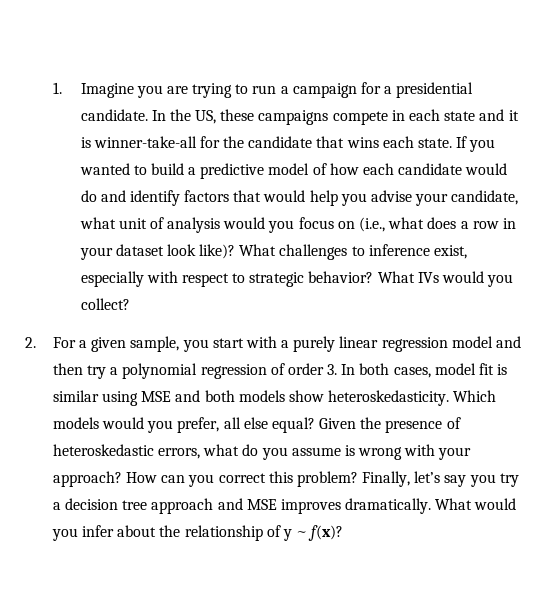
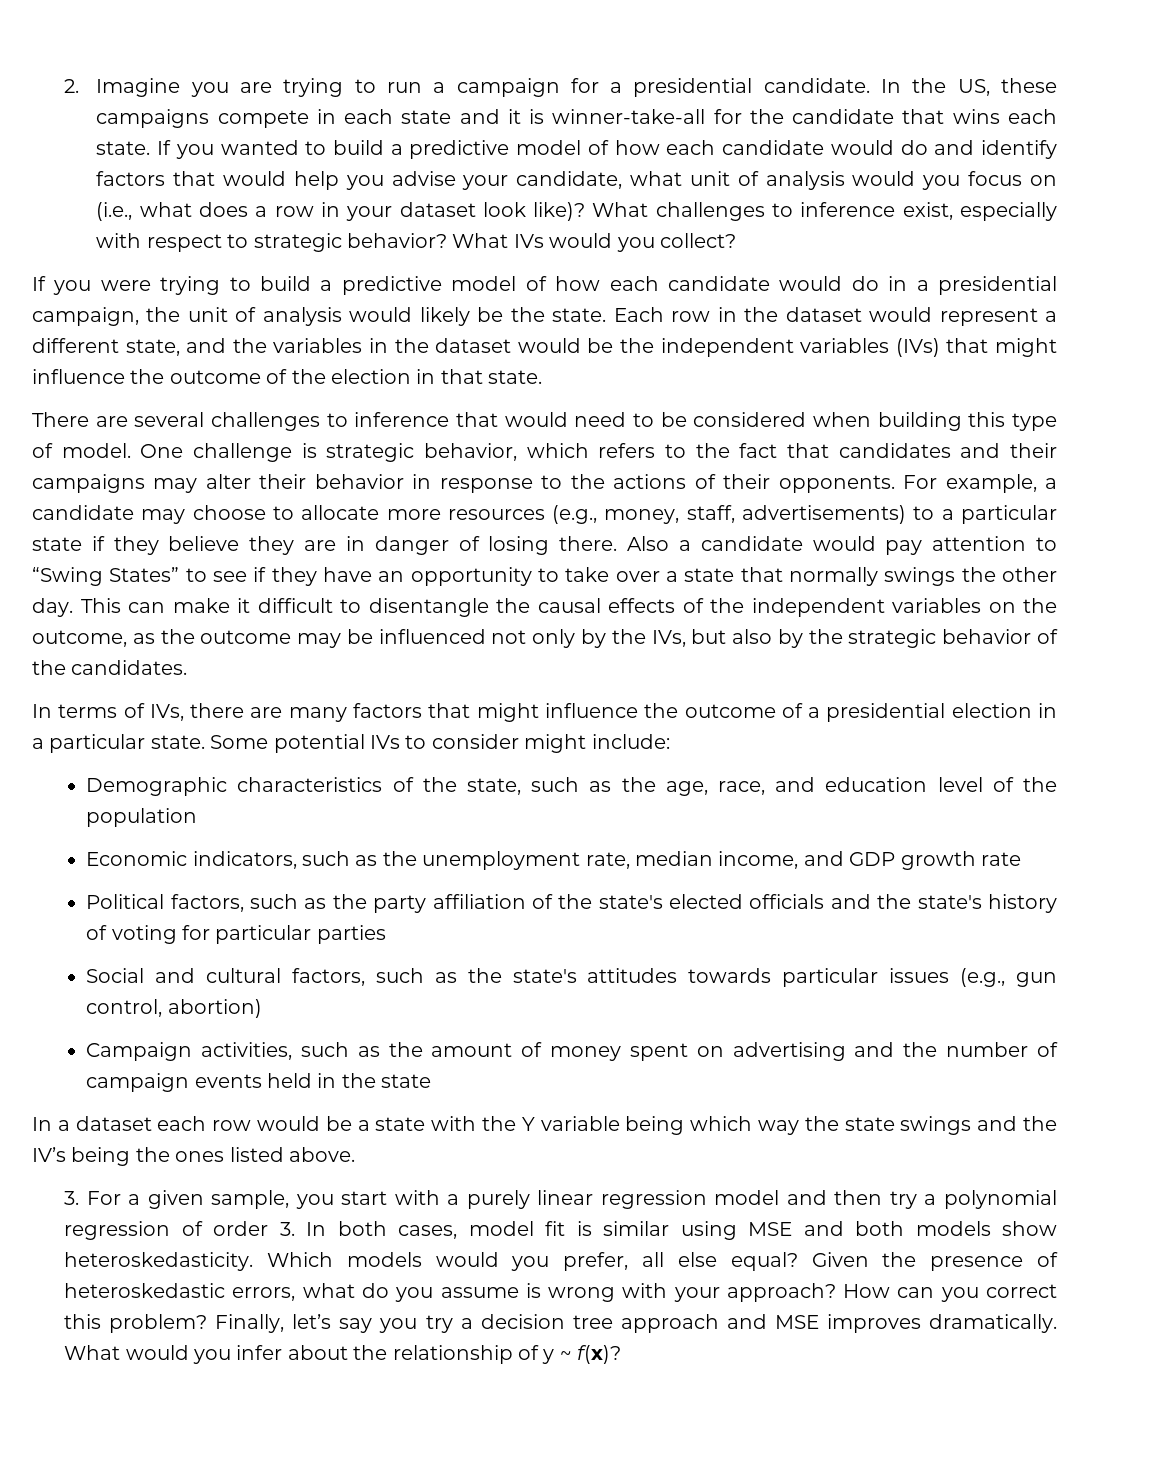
- 1. Imagine you are trying to run a campaign for a presidential candidate.
+ 2. Imagine you are trying to run a campaign for a presidential candidate.
- 2. For a given sample, you start with a purely linear regression model and then try a polynomial regression of order 3. In both cases, model fit is similar using MSE and both models show heteroskedasticity.
+ If you were trying to build a predictive model of how each candidate would do in a presidential campaign, the unit of analysis would likely be the state. Each row in the dataset would represent a different state, and the variables in the dataset would be the independent variables (IVs) that might influence the outcome of the election in that state.
+ There are several challenges to inference that would need to be considered when building this type of model. One challenge is strategic behavior, which refers to the fact that candidates and their campaigns may alter their behavior in response to the actions of their opponents. For example, a candidate may choose to allocate more resources (e.g., money, staff, advertisements) to a particular state if they believe they are in danger of losing there. Also a candidate would pay attention to “Swing States” to see if they have an opportunity to take over a state that normally swings the other day. This can make it difficult to disentangle the causal effects of the independent variables on the outcome, as the outcome may be influenced not only by the IVs, but also by the strategic behavior of the candidates.
+ In terms of IVs, there are many factors that might influence the outcome of a presidential election in a particular state. Some potential IVs to consider might include:
+ Demographic characteristics of the state, such as the age, race, and education level of the population
+ Economic indicators, such as the unemployment rate, median income, and GDP growth rate
+ Political factors, such as the party affiliation of the state's elected officials and the state's history of voting for particular parties
+ Social and cultural factors, such as the state's attitudes towards particular issues (e.g., gun control, abortion)
+ Campaign activities, such as the amount of money spent on advertising and the number of campaign events held in the state
+ In a dataset each row would be a state with the Y variable being which way the state swings and the IV’s being the ones listed above.
+ 3. For a given sample, you start with a purely linear regression model and then try a polynomial regression of order 3. In both cases, model fit is similar using MSE and both models show heteroskedasticity.

